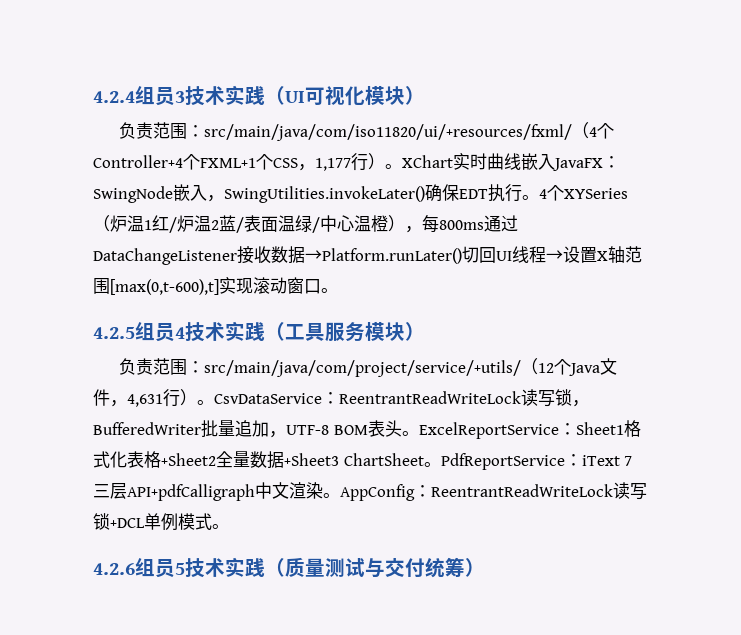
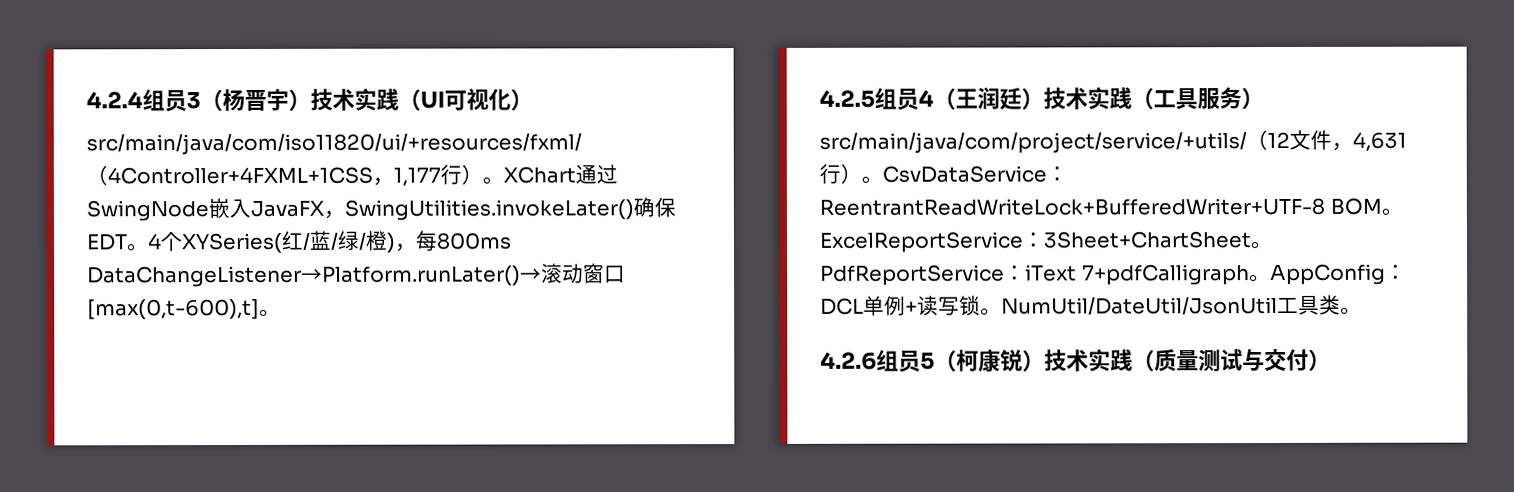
- 4.2.4组员3技术实践（UI可视化模块）
- 负责范围：src/main/java/com/iso11820/ui/+resources/fxml/（4个Controller+4个FXML+1个CSS，1,177行）。XChart实时曲线嵌入JavaFX：SwingNode嵌入，SwingUtilities.invokeLater()确保EDT执行。
+ 4.2.4组员3（杨晋宇）技术实践（UI可视化）
+ src/main/java/com/iso11820/ui/+resources/fxml/（4Controller+4FXML+1CSS，1,177行）。XChart通过SwingNode嵌入JavaFX，SwingUtilities.invokeLater()确保EDT。
- 4个XYSeries（炉温1红/炉温2蓝/表面温绿/中心温橙），每800ms通过DataChangeListener接收数据→Platform.runLater()切回UI线程→设置X轴范围[max(0,t-600),t]实现滚动窗口。
+ 4个XYSeries(红/蓝/绿/橙)，每800ms DataChangeListener→Platform.runLater()→滚动窗口[max(0,t-600),t]。
- 4.2.5组员4技术实践（工具服务模块）
- 负责范围：src/main/java/com/project/service/+utils/（12个Java文件，4,631行）。
+ 4.2.5组员4（王润廷）技术实践（工具服务）
+ src/main/java/com/project/service/+utils/（12文件，4,631行）。
- CsvDataService：ReentrantReadWriteLock读写锁，BufferedWriter批量追加，UTF-8 BOM表头。ExcelReportService：Sheet1格式化表格+Sheet2全量数据+Sheet3 ChartSheet。PdfReportService：iText 7三层API+pdfCalligraph中文渲染。AppConfig：ReentrantReadWriteLock读写锁+DCL单例模式。
+ CsvDataService：ReentrantReadWriteLock+BufferedWriter+UTF-8 BOM。ExcelReportService：3Sheet+ChartSheet。PdfReportService：iText 7+pdfCalligraph。AppConfig：DCL单例+读写锁。NumUtil/DateUtil/JsonUtil工具类。
- 4.2.6组员5技术实践（质量测试与交付统筹）
+ 4.2.6组员5（柯康锐）技术实践（质量测试与交付）

